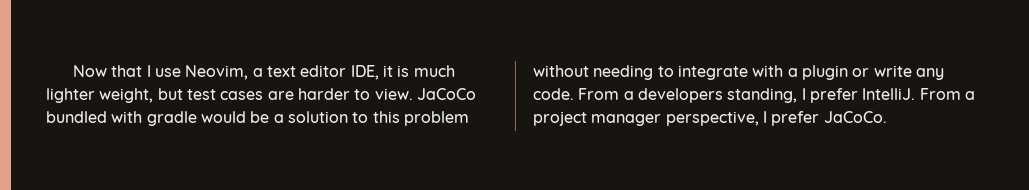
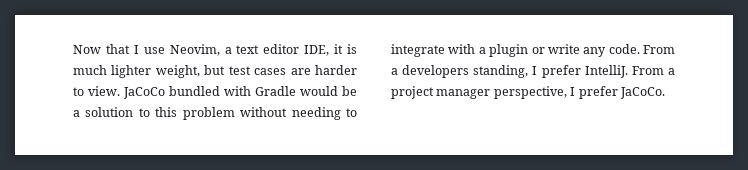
- JaCoCo bundled with gradle would be a solution to this problem without needing to integrate with a plugin or write any code.
+ JaCoCo bundled with Gradle would be a solution to this problem without needing to integrate with a plugin or write any code.

